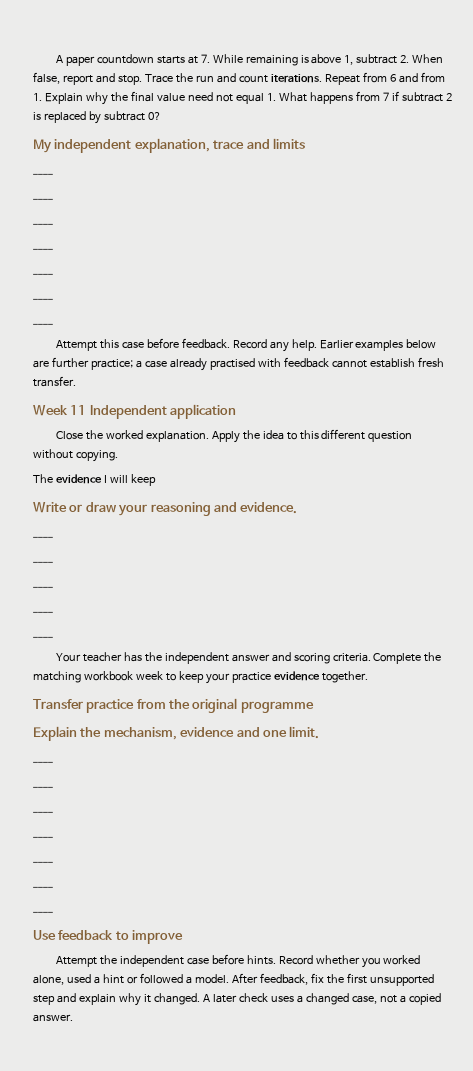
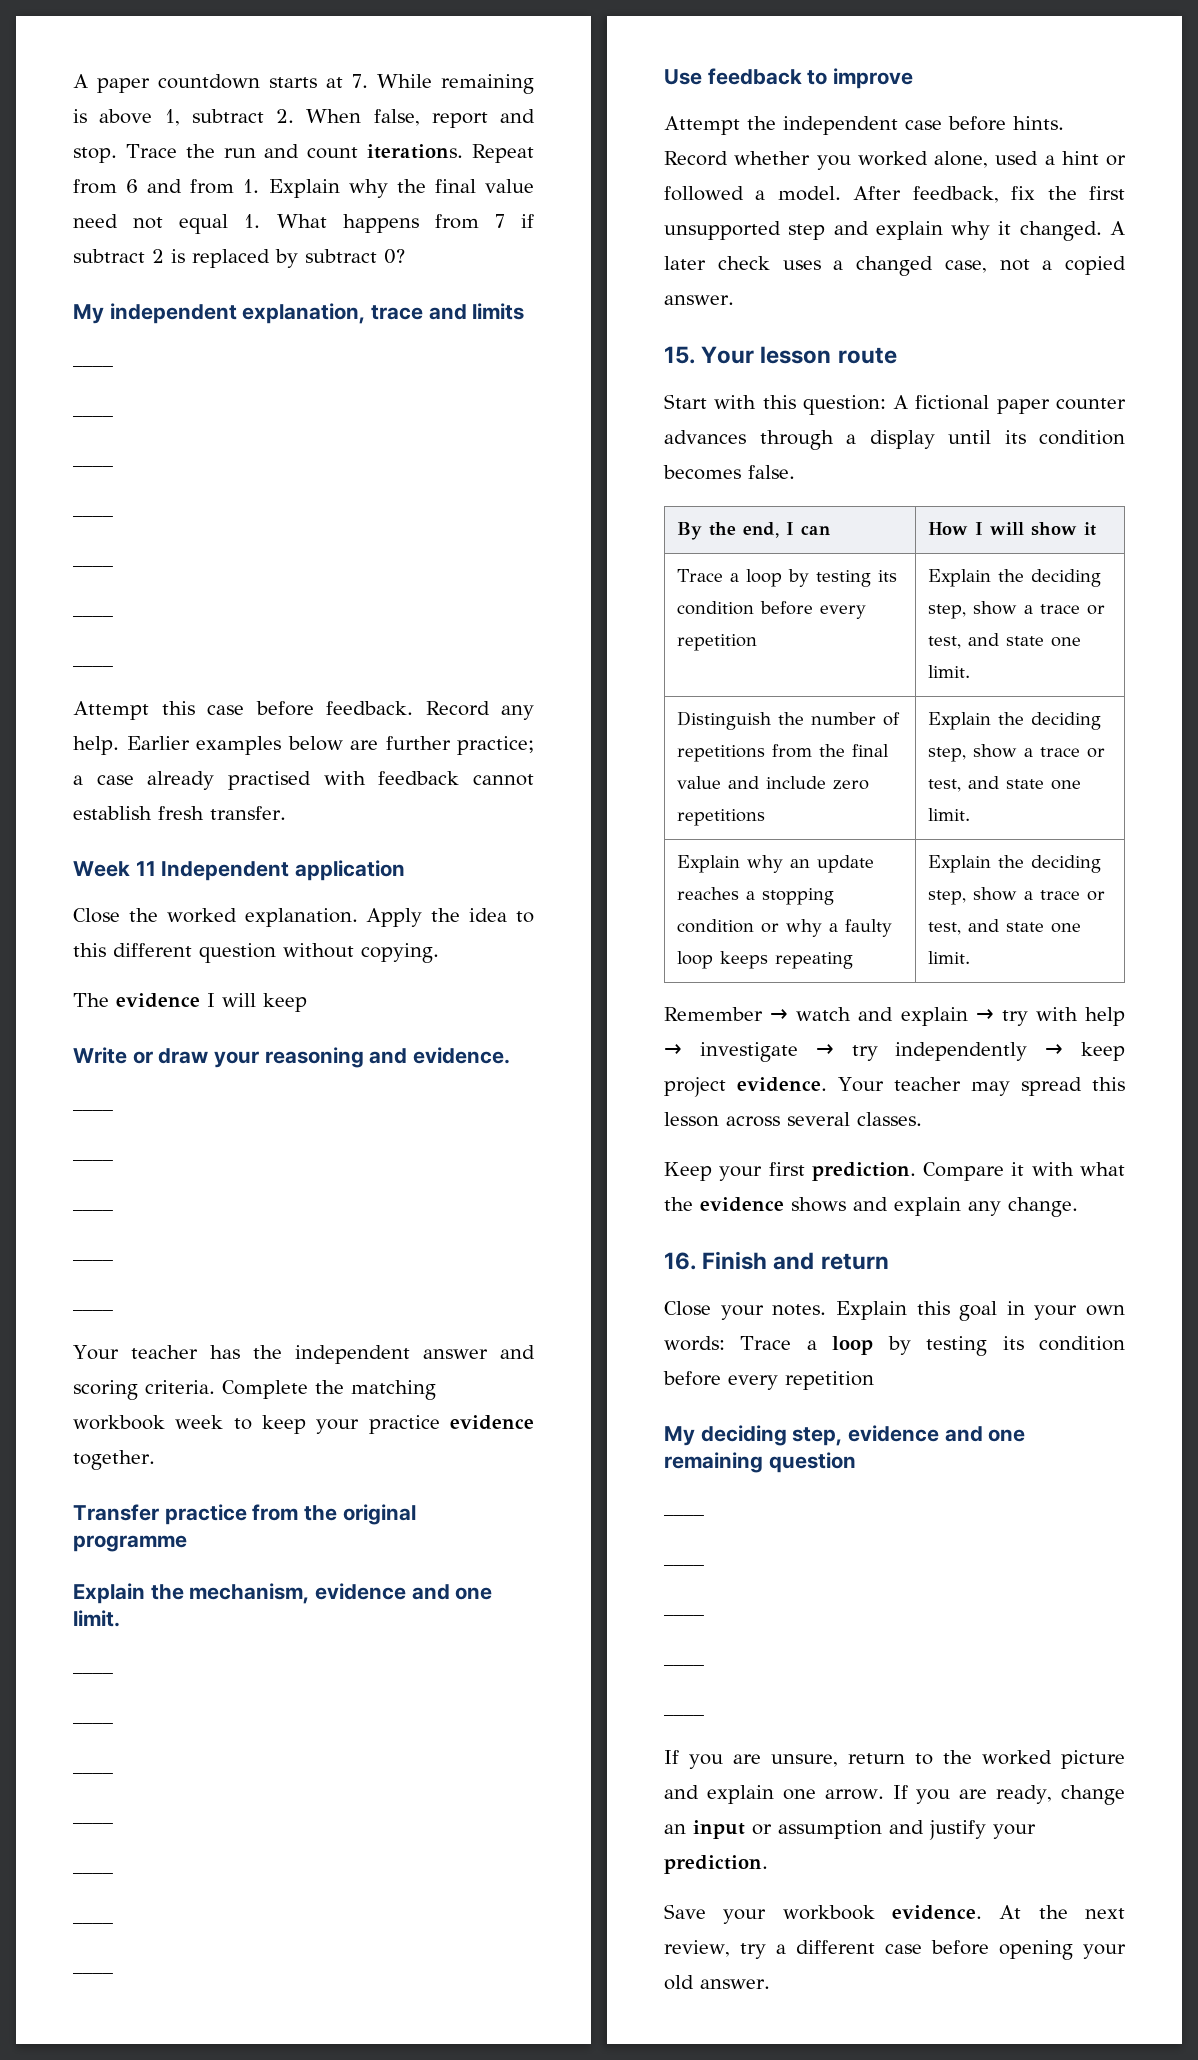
+ 15. Your lesson route
+ Start with this question: A fictional paper counter advances through a display until its condition becomes false.
+ By the end, I can | How I will show it
+ Trace a loop by testing its condition before every repetition | Explain the deciding step, show a trace or test, and state one limit.
+ Distinguish the number of repetitions from the final value and include zero repetitions | Explain the deciding step, show a trace or test, and state one limit.
+ Explain why an update reaches a stopping condition or why a faulty loop keeps repeating | Explain the deciding step, show a trace or test, and state one limit.
+ Remember → watch and explain → try with help → investigate → try independently → keep project evidence. Your teacher may spread this lesson across several classes.
+ Keep your first prediction. Compare it with what the evidence shows and explain any change.
+ 16. Finish and return
+ Close your notes. Explain this goal in your own words: Trace a loop by testing its condition before every repetition
+ My deciding step, evidence and one remaining question
+ ____
+ ____
+ ____
+ ____
+ ____
+ If you are unsure, return to the worked picture and explain one arrow. If you are ready, change an input or assumption and justify your prediction.
+ Save your workbook evidence. At the next review, try a different case before opening your old answer.

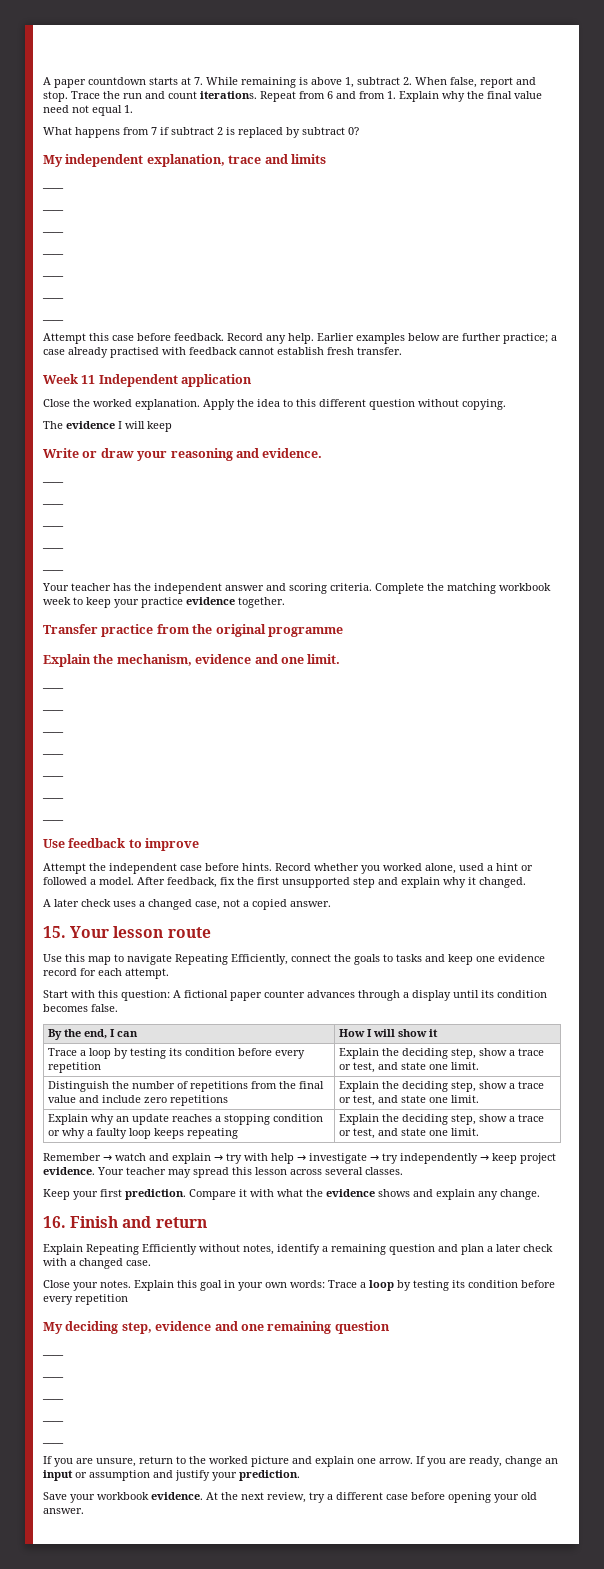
- Repeat from 6 and from 1. Explain why the final value need not equal 1. What happens from 7 if subtract 2 is replaced by subtract 0?
+ Repeat from 6 and from 1. Explain why the final value need not equal 1.
+ What happens from 7 if subtract 2 is replaced by subtract 0?
- After feedback, fix the first unsupported step and explain why it changed. A later check uses a changed case, not a copied answer.
+ After feedback, fix the first unsupported step and explain why it changed.
+ A later check uses a changed case, not a copied answer.
+ Use this map to navigate Repeating Efficiently, connect the goals to tasks and keep one evidence record for each attempt.
+ Explain Repeating Efficiently without notes, identify a remaining question and plan a later check with a changed case.

